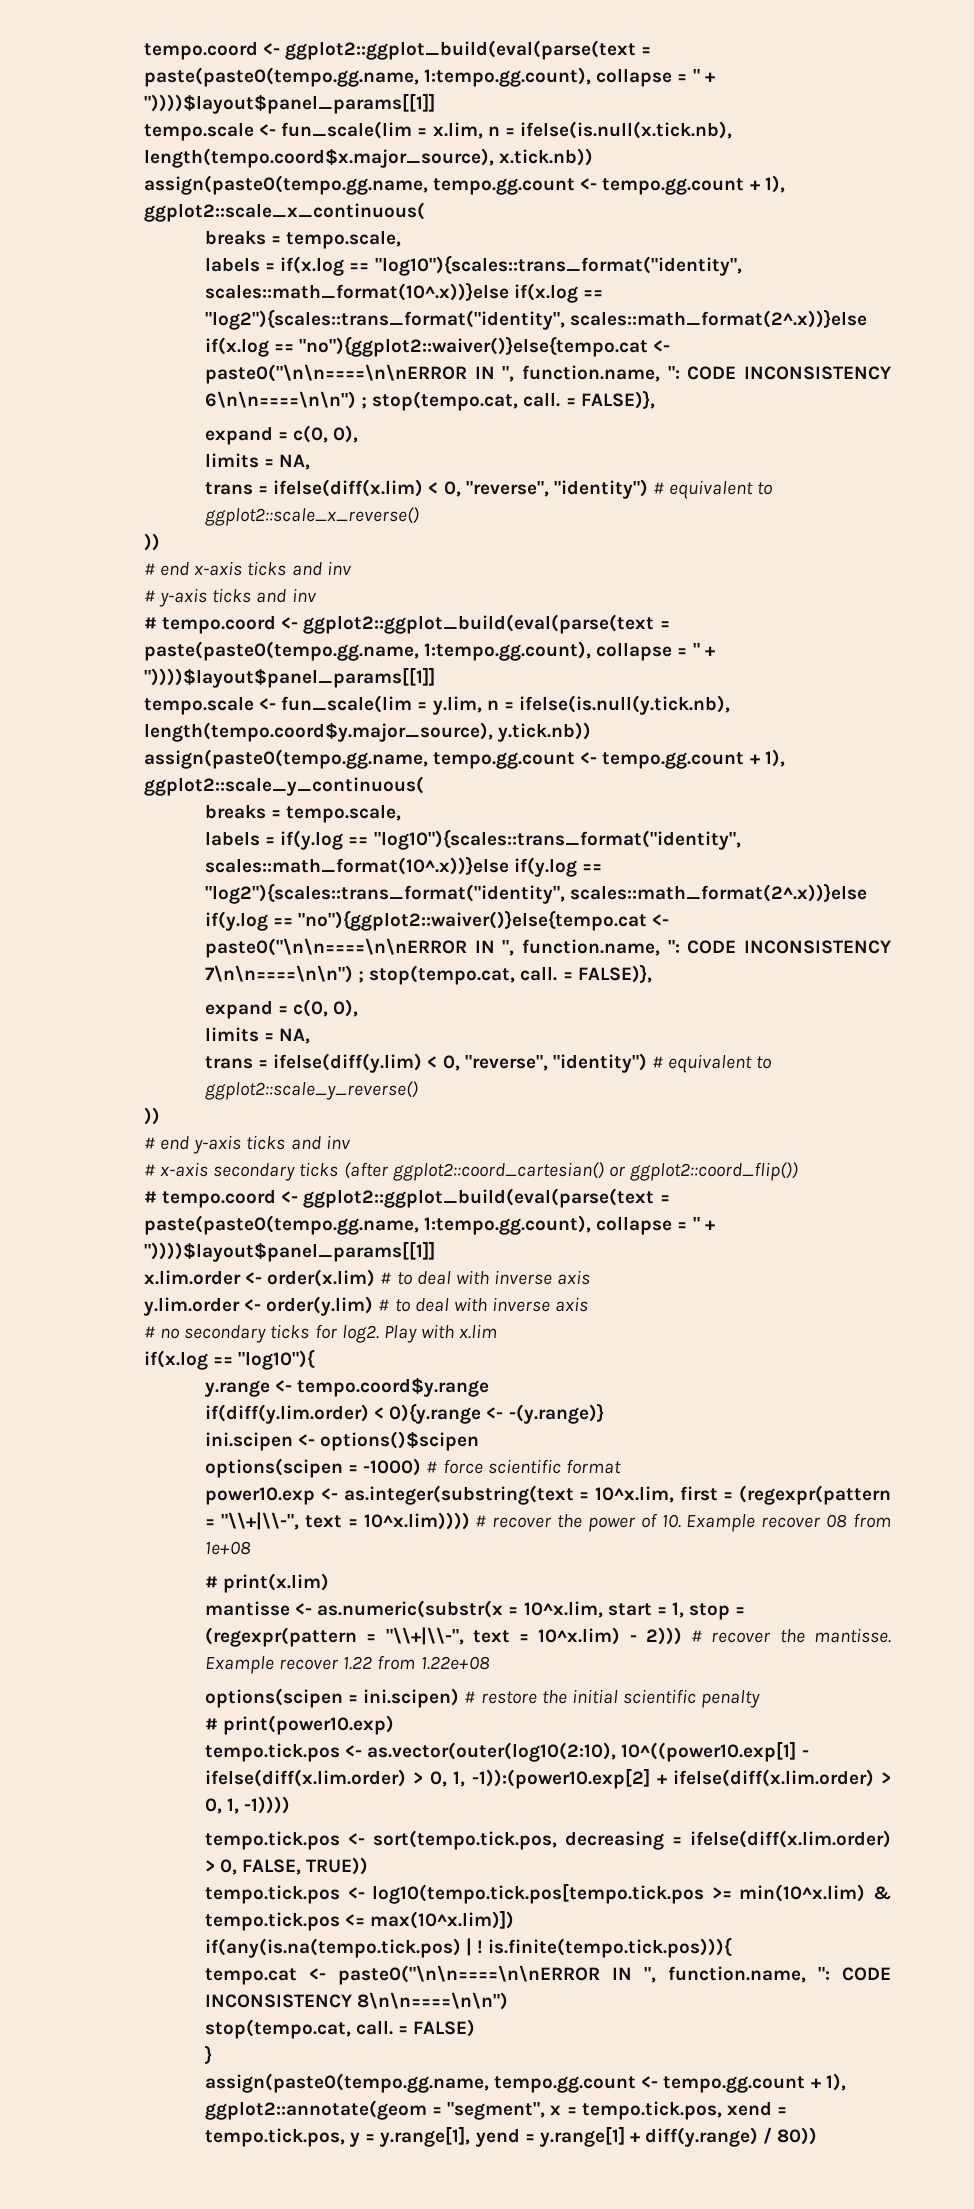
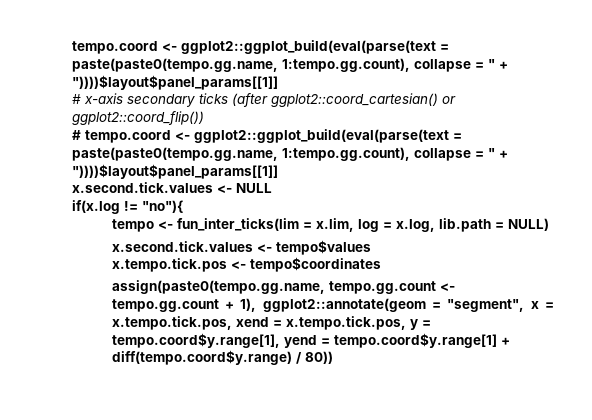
- tempo.scale <- fun_scale(lim = x.lim, n = ifelse(is.null(x.tick.nb), length(tempo.coord$x.major_source), x.tick.nb))
- assign(paste0(tempo.gg.name, tempo.gg.count <- tempo.gg.count + 1), ggplot2::scale_x_continuous(
- breaks = tempo.scale,
- labels = if(x.log == "log10"){scales::trans_format("identity", scales::math_format(10^.x))}else if(x.log == "log2"){scales::trans_format("identity", scales::math_format(2^.x))}else if(x.log == "no"){ggplot2::waiver()}else{tempo.cat <- paste0("\n\n====\n\nERROR IN ", function.name, ": CODE INCONSISTENCY 6\n\n====\n\n") ; stop(tempo.cat, call. = FALSE)},
- expand = c(0, 0),
- limits = NA,
- trans = ifelse(diff(x.lim) < 0, "reverse", "identity") # equivalent to ggplot2::scale_x_reverse()
- ))
- # end x-axis ticks and inv
- # y-axis ticks and inv
- # tempo.coord <- ggplot2::ggplot_build(eval(parse(text = paste(paste0(tempo.gg.name, 1:tempo.gg.count), collapse = " + "))))$layout$panel_params[[1]]
- tempo.scale <- fun_scale(lim = y.lim, n = ifelse(is.null(y.tick.nb), length(tempo.coord$y.major_source), y.tick.nb))
- assign(paste0(tempo.gg.name, tempo.gg.count <- tempo.gg.count + 1), ggplot2::scale_y_continuous(
- breaks = tempo.scale,
- labels = if(y.log == "log10"){scales::trans_format("identity", scales::math_format(10^.x))}else if(y.log == "log2"){scales::trans_format("identity", scales::math_format(2^.x))}else if(y.log == "no"){ggplot2::waiver()}else{tempo.cat <- paste0("\n\n====\n\nERROR IN ", function.name, ": CODE INCONSISTENCY 7\n\n====\n\n") ; stop(tempo.cat, call. = FALSE)},
- expand = c(0, 0),
- limits = NA,
- trans = ifelse(diff(y.lim) < 0, "reverse", "identity") # equivalent to ggplot2::scale_y_reverse()
- ))
- # end y-axis ticks and inv
- x.lim.order <- order(x.lim) # to deal with inverse axis
- y.lim.order <- order(y.lim) # to deal with inverse axis
- # no secondary ticks for log2. Play with x.lim
- if(x.log == "log10"){
- y.range <- tempo.coord$y.range
- if(diff(y.lim.order) < 0){y.range <- -(y.range)}
- ini.scipen <- options()$scipen
- options(scipen = -1000) # force scientific format
- power10.exp <- as.integer(substring(text = 10^x.lim, first = (regexpr(pattern = "\\+|\\-", text = 10^x.lim)))) # recover the power of 10. Example recover 08 from 1e+08
- # print(x.lim)
- mantisse <- as.numeric(substr(x = 10^x.lim, start = 1, stop = (regexpr(pattern = "\\+|\\-", text = 10^x.lim) - 2))) # recover the mantisse. Example recover 1.22 from 1.22e+08
- options(scipen = ini.scipen) # restore the initial scientific penalty
- # print(power10.exp)
- tempo.tick.pos <- as.vector(outer(log10(2:10), 10^((power10.exp[1] - ifelse(diff(x.lim.order) > 0, 1, -1)):(power10.exp[2] + ifelse(diff(x.lim.order) > 0, 1, -1))))
- tempo.tick.pos <- sort(tempo.tick.pos, decreasing = ifelse(diff(x.lim.order) > 0, FALSE, TRUE))
- tempo.tick.pos <- log10(tempo.tick.pos[tempo.tick.pos >= min(10^x.lim) & tempo.tick.pos <= max(10^x.lim)])
- if(any(is.na(tempo.tick.pos) | ! is.finite(tempo.tick.pos))){
- tempo.cat <- paste0("\n\n====\n\nERROR IN ", function.name, ": CODE INCONSISTENCY 8\n\n====\n\n")
- stop(tempo.cat, call. = FALSE)
- }
+ x.second.tick.values <- NULL
+ if(x.log != "no"){
+ tempo <- fun_inter_ticks(lim = x.lim, log = x.log, lib.path = NULL)
+ x.second.tick.values <- tempo$values
+ x.tempo.tick.pos <- tempo$coordinates
- assign(paste0(tempo.gg.name, tempo.gg.count <- tempo.gg.count + 1), ggplot2::annotate(geom = "segment", x = tempo.tick.pos, xend = tempo.tick.pos, y = y.range[1], yend = y.range[1] + diff(y.range) / 80))
+ assign(paste0(tempo.gg.name, tempo.gg.count <- tempo.gg.count + 1), ggplot2::annotate(geom = "segment", x = x.tempo.tick.pos, xend = x.tempo.tick.pos, y = tempo.coord$y.range[1], yend = tempo.coord$y.range[1] + diff(tempo.coord$y.range) / 80))

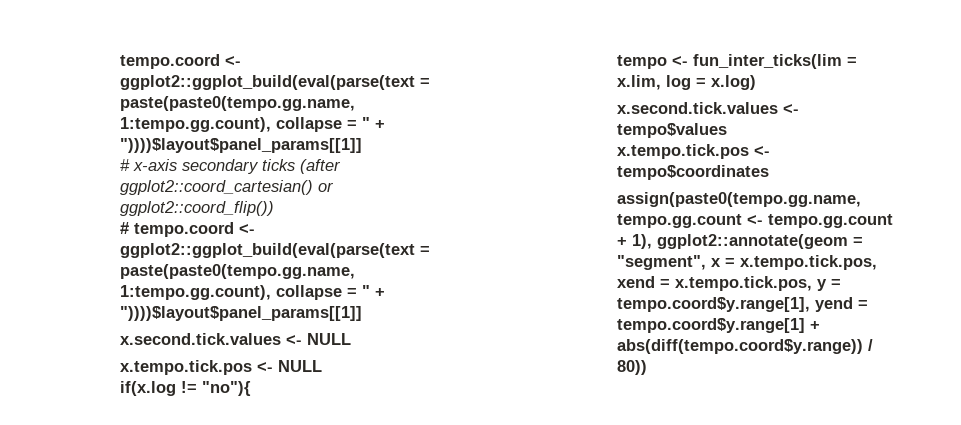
+ x.tempo.tick.pos <- NULL
- tempo <- fun_inter_ticks(lim = x.lim, log = x.log, lib.path = NULL)
+ tempo <- fun_inter_ticks(lim = x.lim, log = x.log)
- assign(paste0(tempo.gg.name, tempo.gg.count <- tempo.gg.count + 1), ggplot2::annotate(geom = "segment", x = x.tempo.tick.pos, xend = x.tempo.tick.pos, y = tempo.coord$y.range[1], yend = tempo.coord$y.range[1] + diff(tempo.coord$y.range) / 80))
+ assign(paste0(tempo.gg.name, tempo.gg.count <- tempo.gg.count + 1), ggplot2::annotate(geom = "segment", x = x.tempo.tick.pos, xend = x.tempo.tick.pos, y = tempo.coord$y.range[1], yend = tempo.coord$y.range[1] + abs(diff(tempo.coord$y.range)) / 80))

